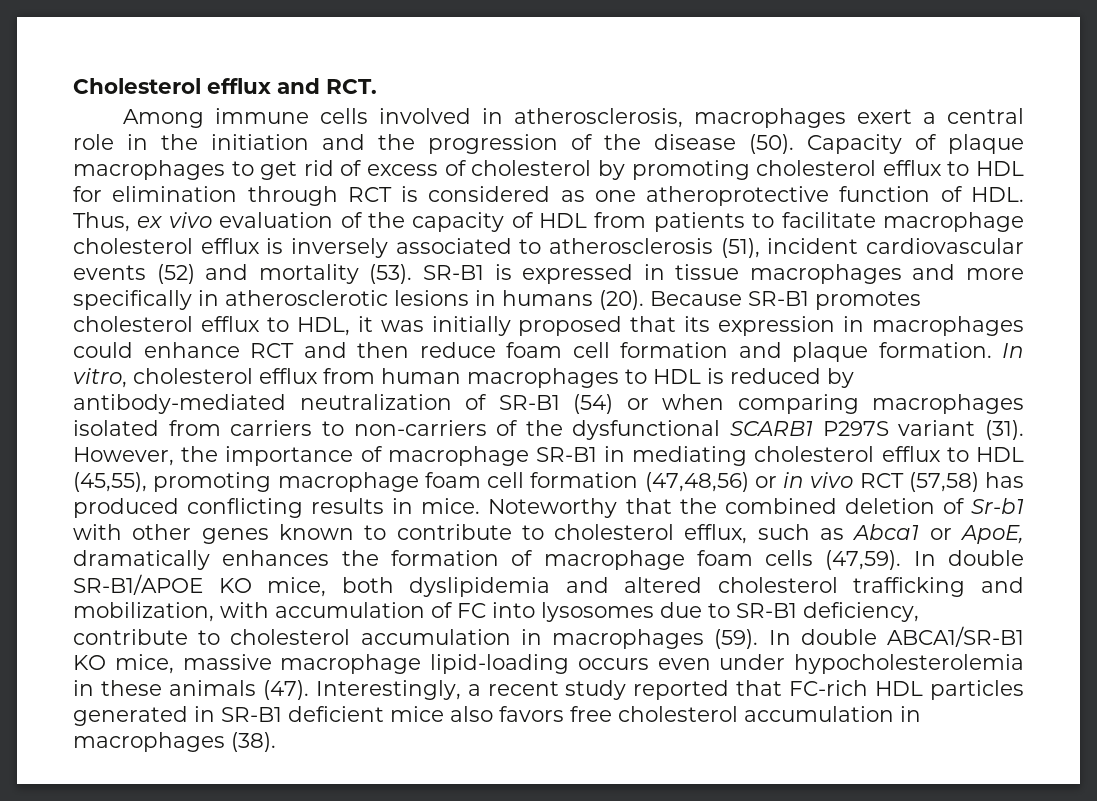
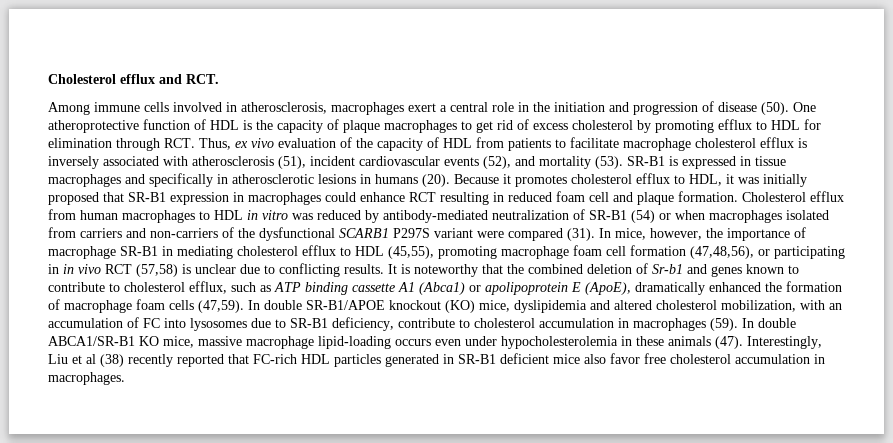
- Among immune cells involved in atherosclerosis, macrophages exert a central role in the initiation and the progression of the disease (50).
+ Among immune cells involved in atherosclerosis, macrophages exert a central role in the initiation and progression of disease (50).
- Capacity of plaque macrophages to get rid of excess of cholesterol by promoting cholesterol efflux to HDL for elimination through RCT is considered as one atheroprotective function of HDL. Thus, ex vivo evaluation of the capacity of HDL from patients to facilitate macrophage cholesterol efflux is inversely associated to atherosclerosis (51), incident cardiovascular events (52) and mortality (53).
+ One atheroprotective function of HDL is the capacity of plaque macrophages to get rid of excess cholesterol by promoting efflux to HDL for elimination through RCT. Thus, ex vivo evaluation of the capacity of HDL from patients to facilitate macrophage cholesterol efflux is inversely associated with atherosclerosis (51), incident cardiovascular events (52), and mortality (53).
- SR-B1 is expressed in tissue macrophages and more specifically in atherosclerotic lesions in humans (20).
+ SR-B1 is expressed in tissue macrophages and specifically in atherosclerotic lesions in humans (20).
- Because SR-B1 promotes cholesterol efflux to HDL, it was initially proposed that its expression in macrophages could enhance RCT and then reduce foam cell formation and plaque formation.
+ Because it promotes cholesterol efflux to HDL, it was initially proposed that SR-B1 expression in macrophages could enhance RCT resulting in reduced foam cell and plaque formation.
- In vitro, cholesterol efflux from human macrophages to HDL is reduced by antibody-mediated neutralization of SR-B1 (54) or when comparing macrophages isolated from carriers to non-carriers of the dysfunctional SCARB1 P297S variant (31). However, the importance of macrophage SR-B1 in mediating cholesterol efflux to HDL (45,55), promoting macrophage foam cell formation (47,48,56) or in vivo RCT (57,58) has produced conflicting results in mice. Noteworthy that the combined deletion of Sr-b1 with other genes known to contribute to cholesterol efflux, such as Abca1 or ApoE, dramatically enhances the formation of macrophage foam cells (47,59).
+ Cholesterol efflux from human macrophages to HDL in vitro was reduced by antibody-mediated neutralization of SR-B1 (54) or when macrophages isolated from carriers and non-carriers of the dysfunctional SCARB1 P297S variant were compared (31). In mice, however, the importance of macrophage SR-B1 in mediating cholesterol efflux to HDL (45,55), promoting macrophage foam cell formation (47,48,56), or participating in in vivo RCT (57,58) is unclear due to conflicting results. It is noteworthy that the combined deletion of Sr-b1 and genes known to contribute to cholesterol efflux, such as ATP binding cassette A1 (Abca1) or apolipoprotein E (ApoE), dramatically enhanced the formation of macrophage foam cells (47,59).
- In double SR-B1/APOE KO mice, both dyslipidemia and altered cholesterol trafficking and mobilization, with accumulation of FC into lysosomes due to SR-B1 deficiency, contribute to cholesterol accumulation in macrophages (59).
+ In double SR-B1/APOE knockout (KO) mice, dyslipidemia and altered cholesterol mobilization, with an accumulation of FC into lysosomes due to SR-B1 deficiency, contribute to cholesterol accumulation in macrophages (59).
- Interestingly, a recent study reported that FC-rich HDL particles generated in SR-B1 deficient mice also favors free cholesterol accumulation in macrophages (38).
+ Interestingly, Liu et al (38) recently reported that FC-rich HDL particles generated in SR-B1 deficient mice also favor free cholesterol accumulation in macrophages.

